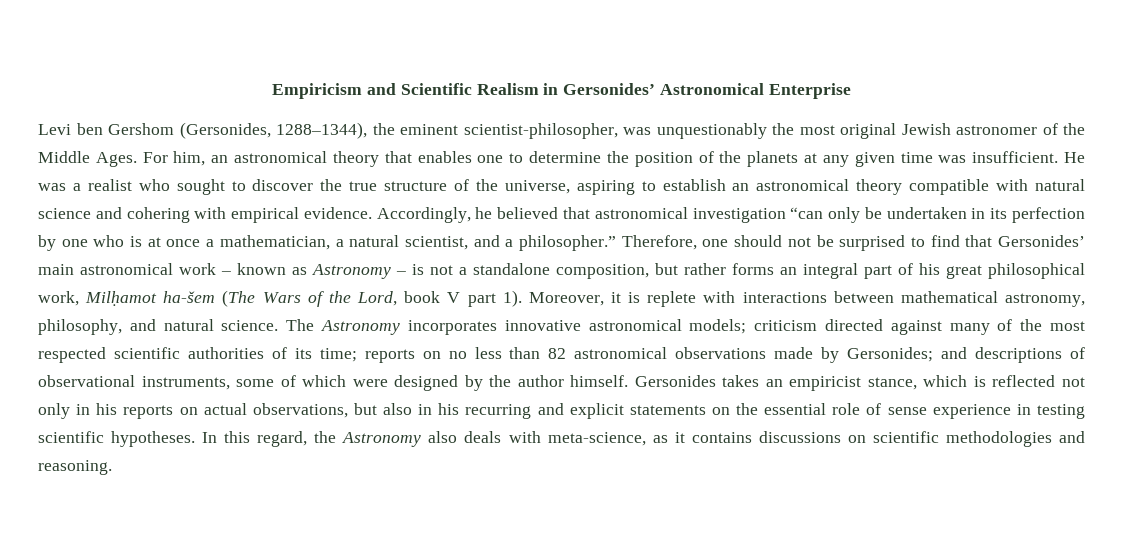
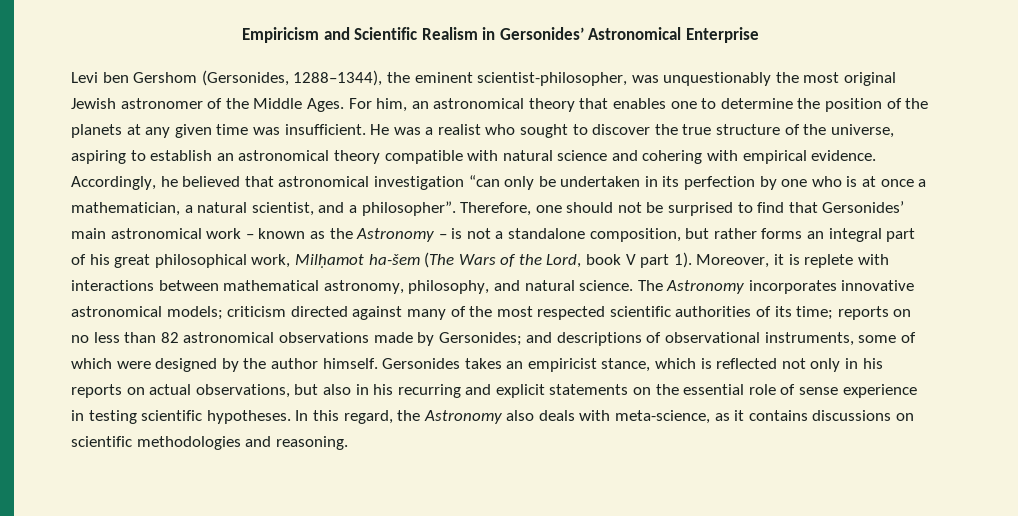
- Accordingly, he believed that astronomical investigation “can only be undertaken in its perfection by one who is at once a mathematician, a natural scientist, and a philosopher.”
+ Accordingly, he believed that astronomical investigation “can only be undertaken in its perfection by one who is at once a mathematician, a natural scientist, and a philosopher”.
- Therefore, one should not be surprised to find that Gersonides’ main astronomical work – known as Astronomy – is not a standalone composition, but rather forms an integral part of his great philosophical work, Milḥamot ha-šem (The Wars of the Lord, book V part 1).
+ Therefore, one should not be surprised to find that Gersonides’ main astronomical work – known as the Astronomy – is not a standalone composition, but rather forms an integral part of his great philosophical work, Milḥamot ha-šem (The Wars of the Lord, book V part 1).

